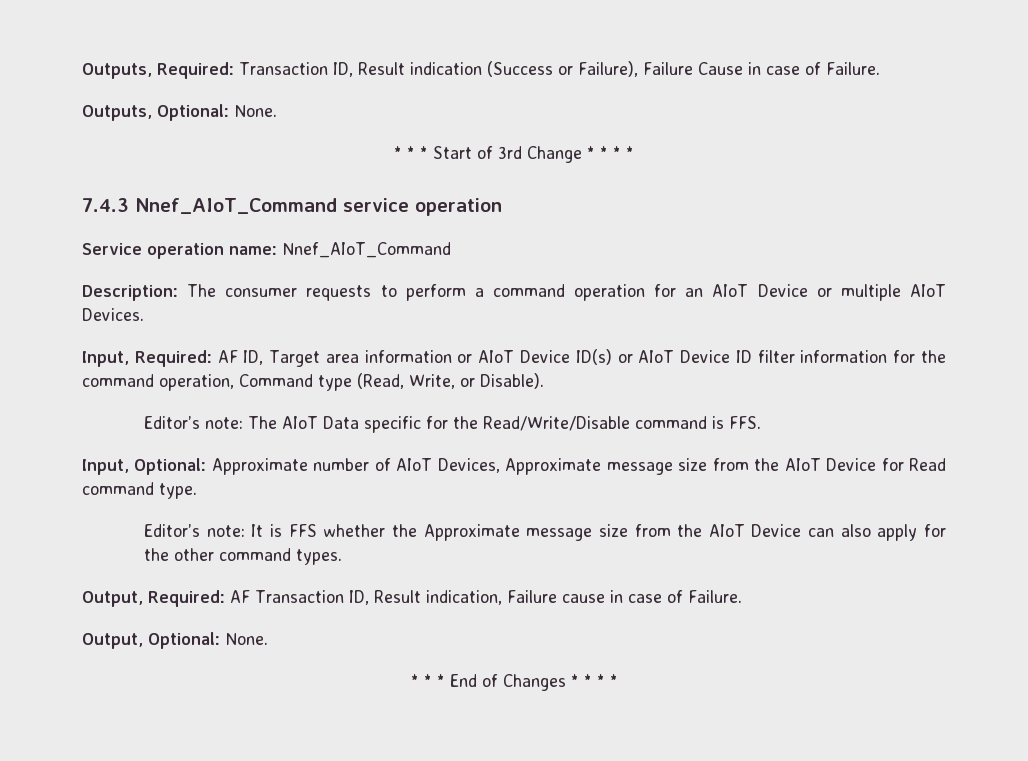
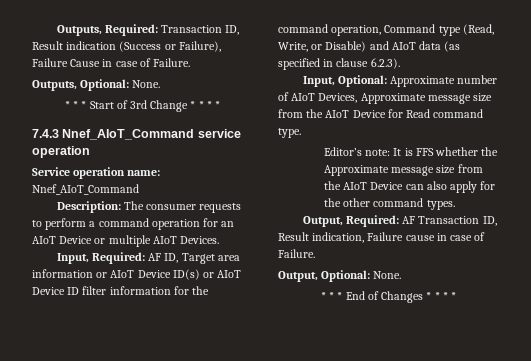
- Input, Required: AF ID, Target area information or AIoT Device ID(s) or AIoT Device ID filter information for the command operation, Command type (Read, Write, or Disable).
- Editor’s note: The AIoT Data specific for the Read/Write/Disable command is FFS.
+ Input, Required: AF ID, Target area information or AIoT Device ID(s) or AIoT Device ID filter information for the command operation, Command type (Read, Write, or Disable) and AIoT data (as specified in clause 6.2.3).

